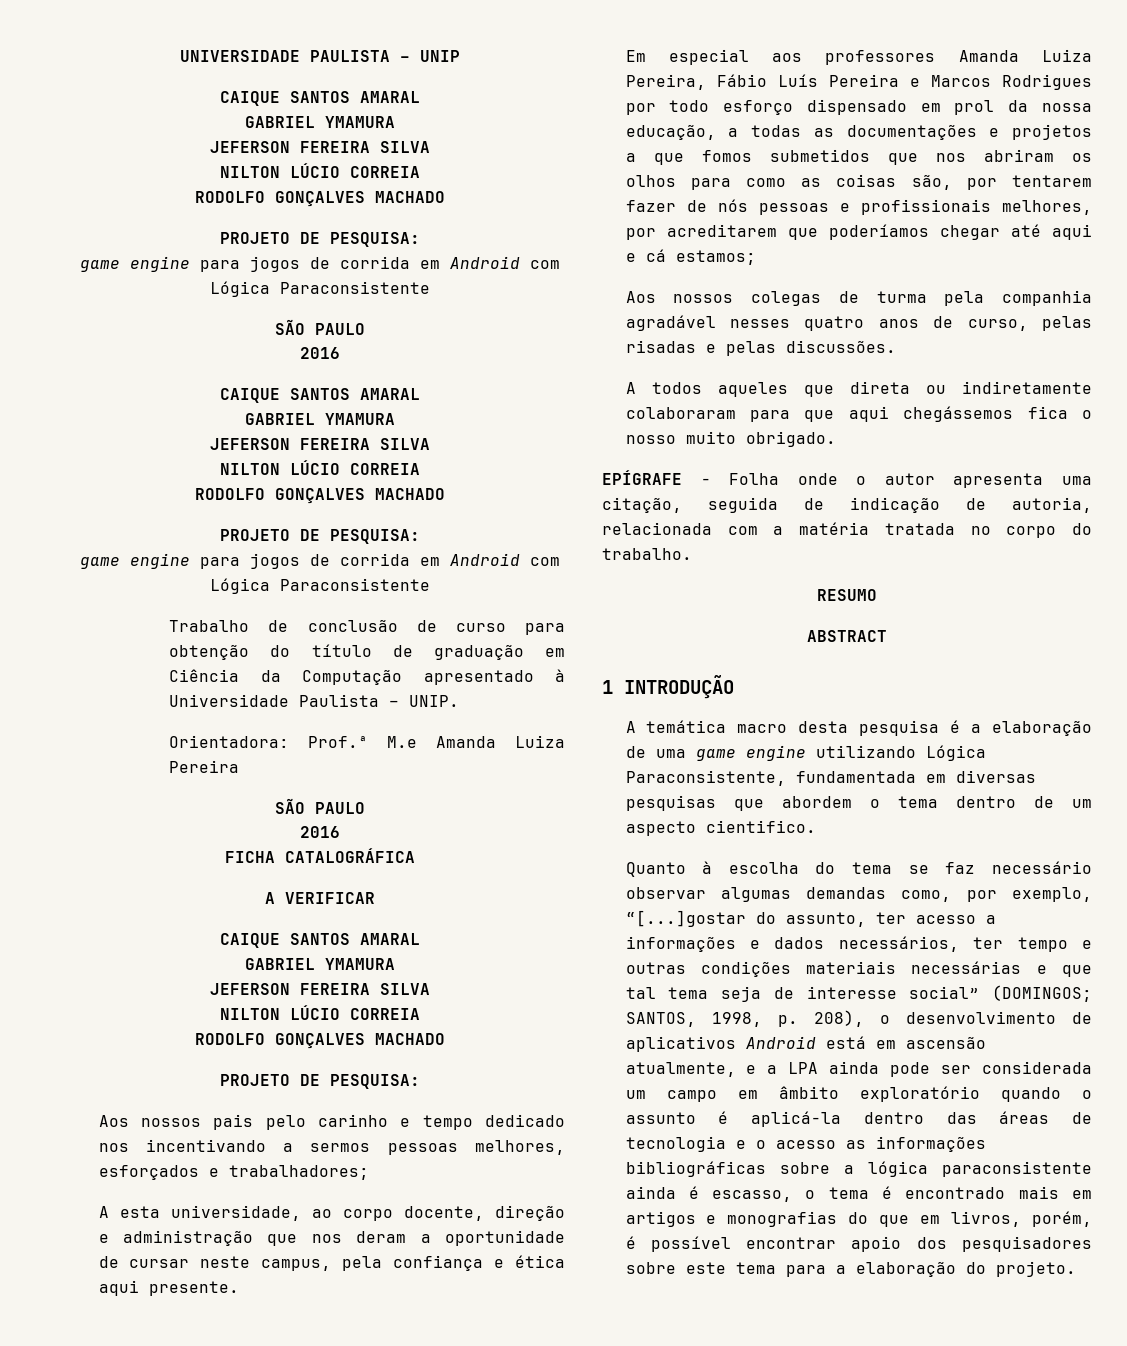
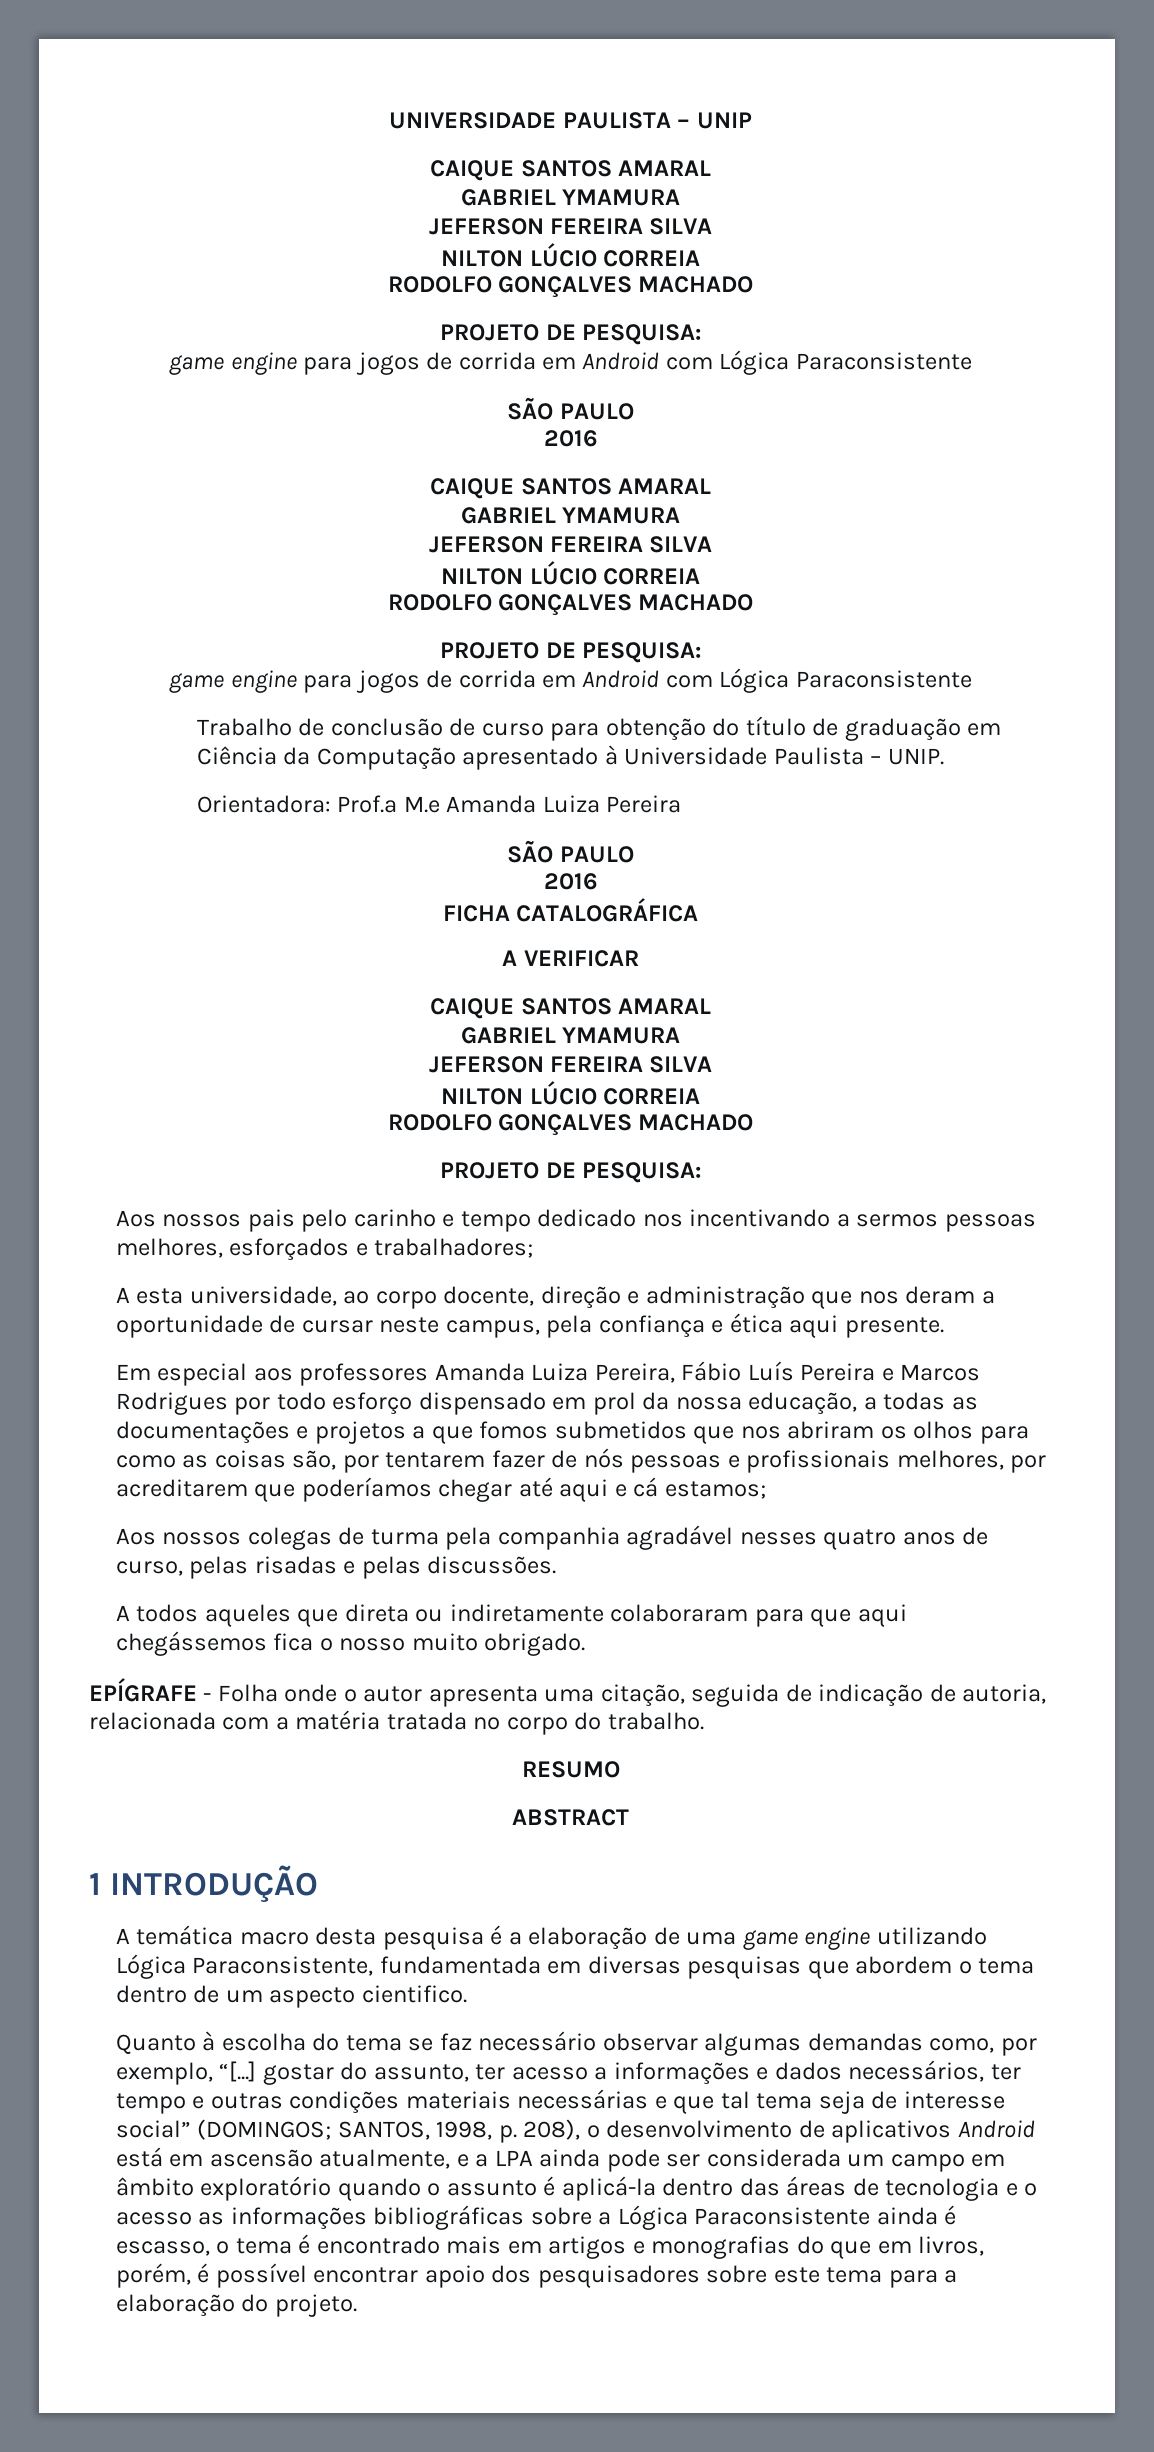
- Quanto à escolha do tema se faz necessário observar algumas demandas como, por exemplo, “[...]gostar do assunto, ter acesso a informações e dados necessários, ter tempo e outras condições materiais necessárias e que tal tema seja de interesse social” (DOMINGOS;
+ Quanto à escolha do tema se faz necessário observar algumas demandas como, por exemplo, “[...] gostar do assunto, ter acesso a informações e dados necessários, ter tempo e outras condições materiais necessárias e que tal tema seja de interesse social” (DOMINGOS;
- SANTOS, 1998, p. 208), o desenvolvimento de aplicativos Android está em ascensão atualmente, e a LPA ainda pode ser considerada um campo em âmbito exploratório quando o assunto é aplicá-la dentro das áreas de tecnologia e o acesso as informações bibliográficas sobre a lógica paraconsistente ainda é escasso, o tema é encontrado mais em artigos e monografias do que em livros, porém, é possível encontrar apoio dos pesquisadores sobre este tema para a elaboração do projeto.
+ SANTOS, 1998, p. 208), o desenvolvimento de aplicativos Android está em ascensão atualmente, e a LPA ainda pode ser considerada um campo em âmbito exploratório quando o assunto é aplicá-la dentro das áreas de tecnologia e o acesso as informações bibliográficas sobre a Lógica Paraconsistente ainda é escasso, o tema é encontrado mais em artigos e monografias do que em livros, porém, é possível encontrar apoio dos pesquisadores sobre este tema para a elaboração do projeto.

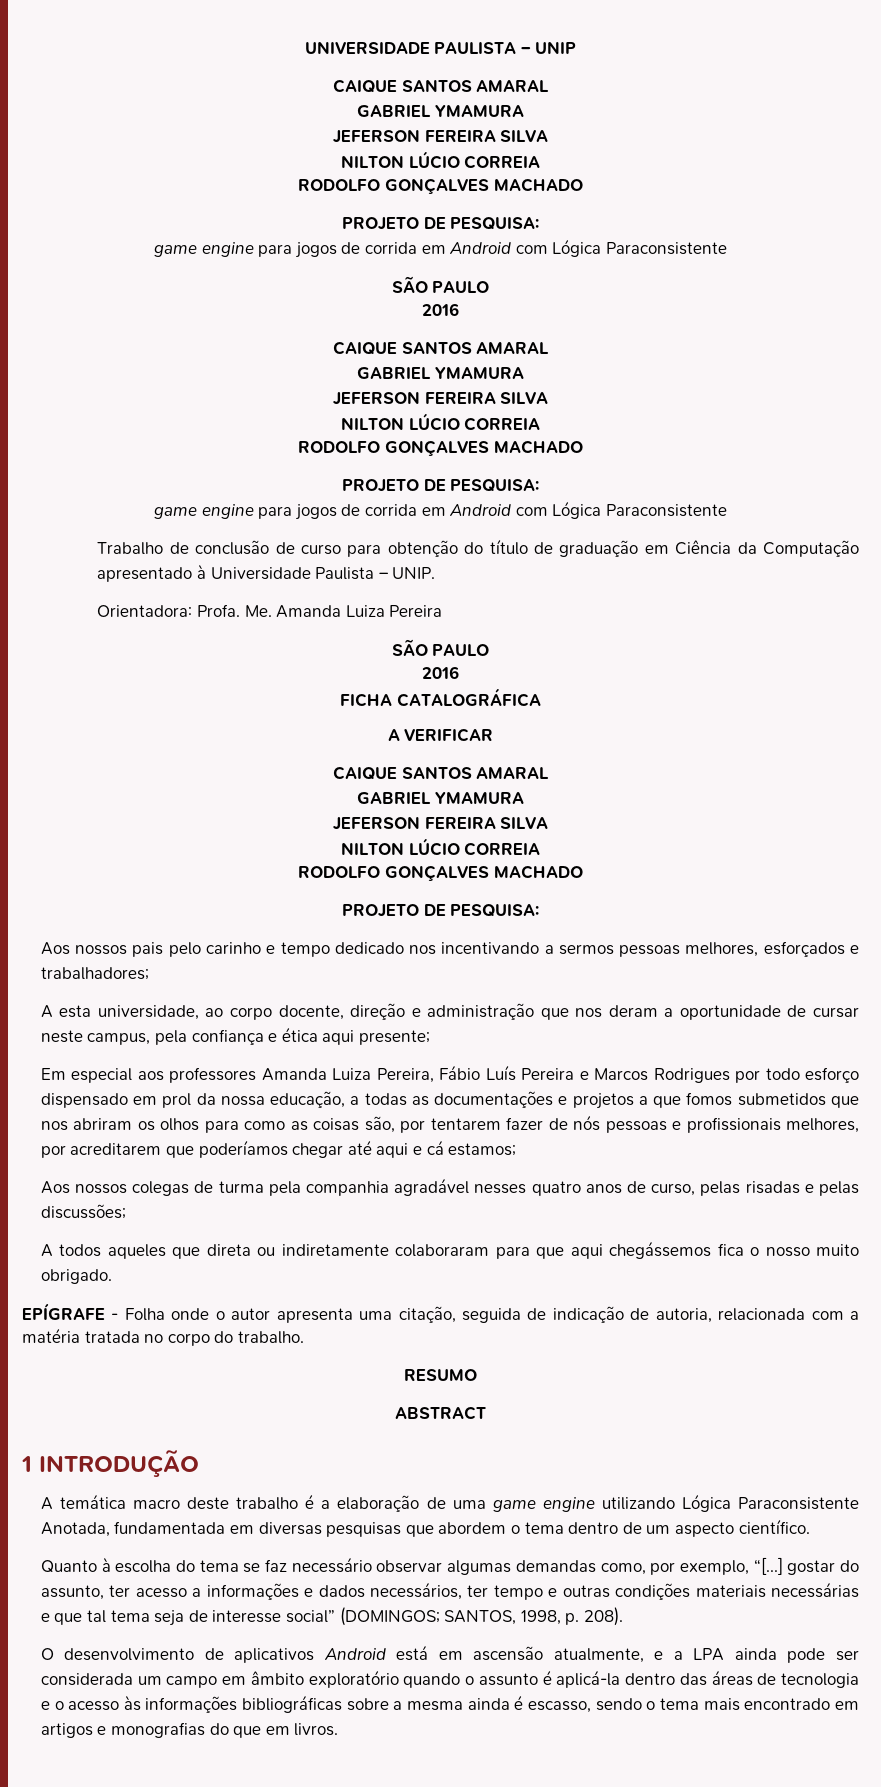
- Orientadora: Prof.ª M.e Amanda Luiza Pereira
+ Orientadora: Profa. Me. Amanda Luiza Pereira
- A esta universidade, ao corpo docente, direção e administração que nos deram a oportunidade de cursar neste campus, pela confiança e ética aqui presente.
+ A esta universidade, ao corpo docente, direção e administração que nos deram a oportunidade de cursar neste campus, pela confiança e ética aqui presente;
- Aos nossos colegas de turma pela companhia agradável nesses quatro anos de curso, pelas risadas e pelas discussões.
+ Aos nossos colegas de turma pela companhia agradável nesses quatro anos de curso, pelas risadas e pelas discussões;
- A temática macro desta pesquisa é a elaboração de uma game engine utilizando Lógica Paraconsistente, fundamentada em diversas pesquisas que abordem o tema dentro de um aspecto cientifico.
+ A temática macro deste trabalho é a elaboração de uma game engine utilizando Lógica Paraconsistente Anotada, fundamentada em diversas pesquisas que abordem o tema dentro de um aspecto científico.
- SANTOS, 1998, p. 208), o desenvolvimento de aplicativos Android está em ascensão atualmente, e a LPA ainda pode ser considerada um campo em âmbito exploratório quando o assunto é aplicá-la dentro das áreas de tecnologia e o acesso as informações bibliográficas sobre a Lógica Paraconsistente ainda é escasso, o tema é encontrado mais em artigos e monografias do que em livros, porém, é possível encontrar apoio dos pesquisadores sobre este tema para a elaboração do projeto.
+ SANTOS, 1998, p. 208).
+ O desenvolvimento de aplicativos Android está em ascensão atualmente, e a LPA ainda pode ser considerada um campo em âmbito exploratório quando o assunto é aplicá-la dentro das áreas de tecnologia e o acesso às informações bibliográficas sobre a mesma ainda é escasso, sendo o tema mais encontrado em artigos e monografias do que em livros.

